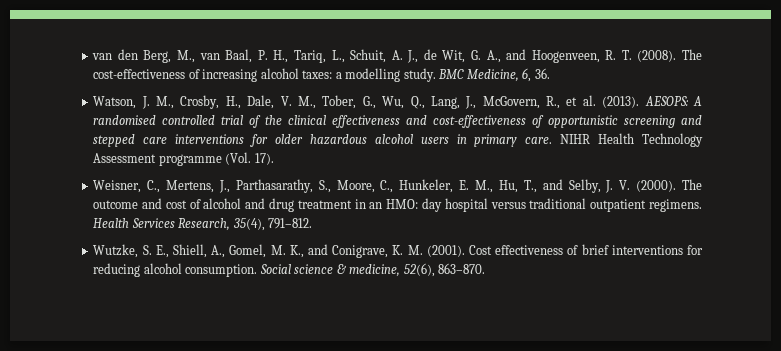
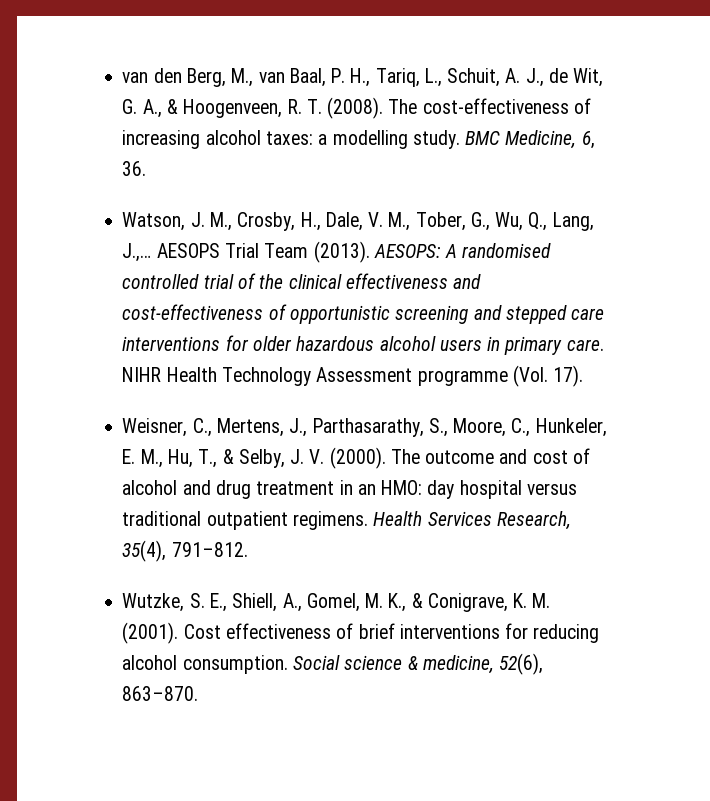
- van den Berg, M., van Baal, P. H., Tariq, L., Schuit, A. J., de Wit, G. A., and Hoogenveen, R. T. (2008).
+ van den Berg, M., van Baal, P. H., Tariq, L., Schuit, A. J., de Wit, G. A., & Hoogenveen, R. T. (2008).
- Watson, J. M., Crosby, H., Dale, V. M., Tober, G., Wu, Q., Lang, J., McGovern, R., et al. (2013).
+ Watson, J. M., Crosby, H., Dale, V. M., Tober, G., Wu, Q., Lang, J.,… AESOPS Trial Team (2013).
- Weisner, C., Mertens, J., Parthasarathy, S., Moore, C., Hunkeler, E. M., Hu, T., and Selby, J. V. (2000).
+ Weisner, C., Mertens, J., Parthasarathy, S., Moore, C., Hunkeler, E. M., Hu, T., & Selby, J. V. (2000).
- Wutzke, S. E., Shiell, A., Gomel, M. K., and Conigrave, K. M. (2001).
+ Wutzke, S. E., Shiell, A., Gomel, M. K., & Conigrave, K. M. (2001).

